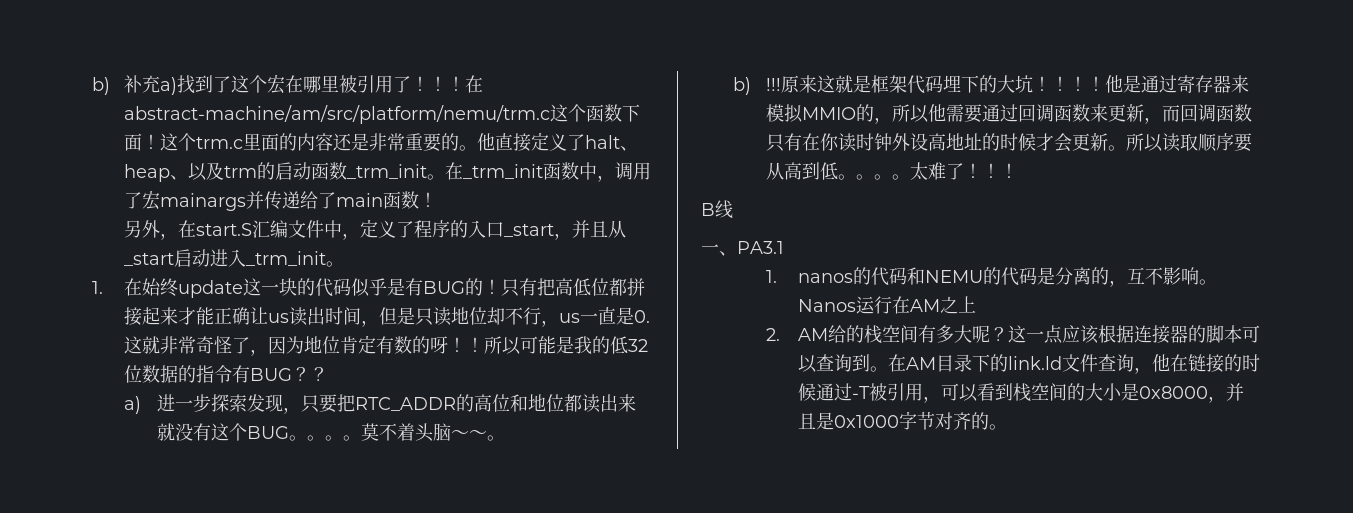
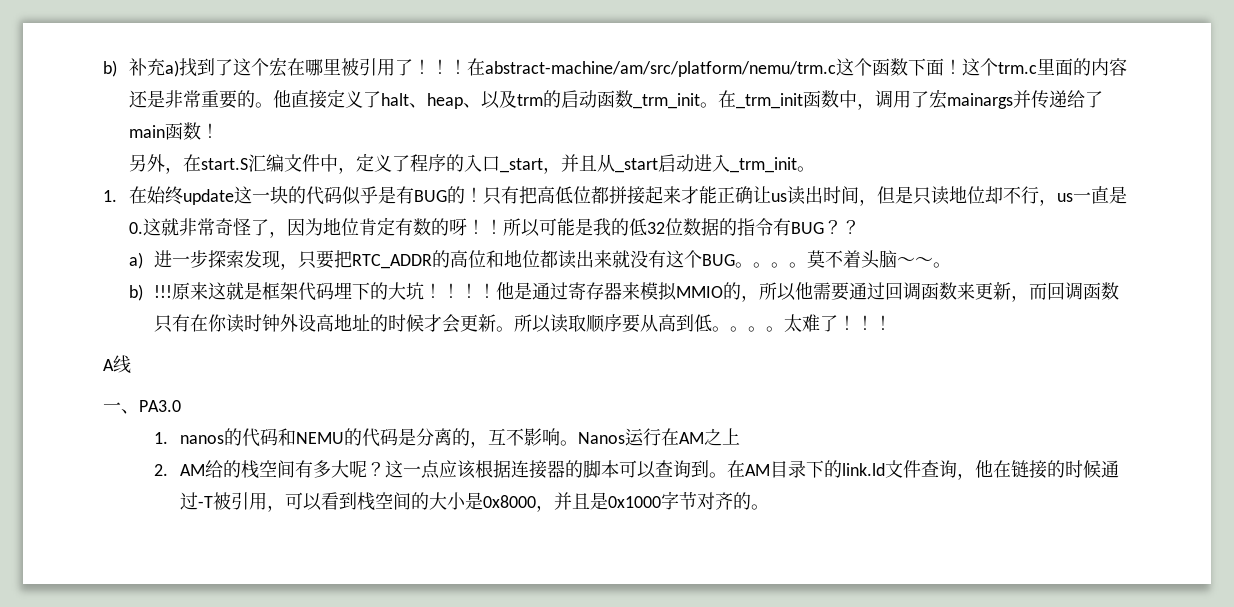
- B线
+ A线
- 一、PA3.1
+ 一、PA3.0

